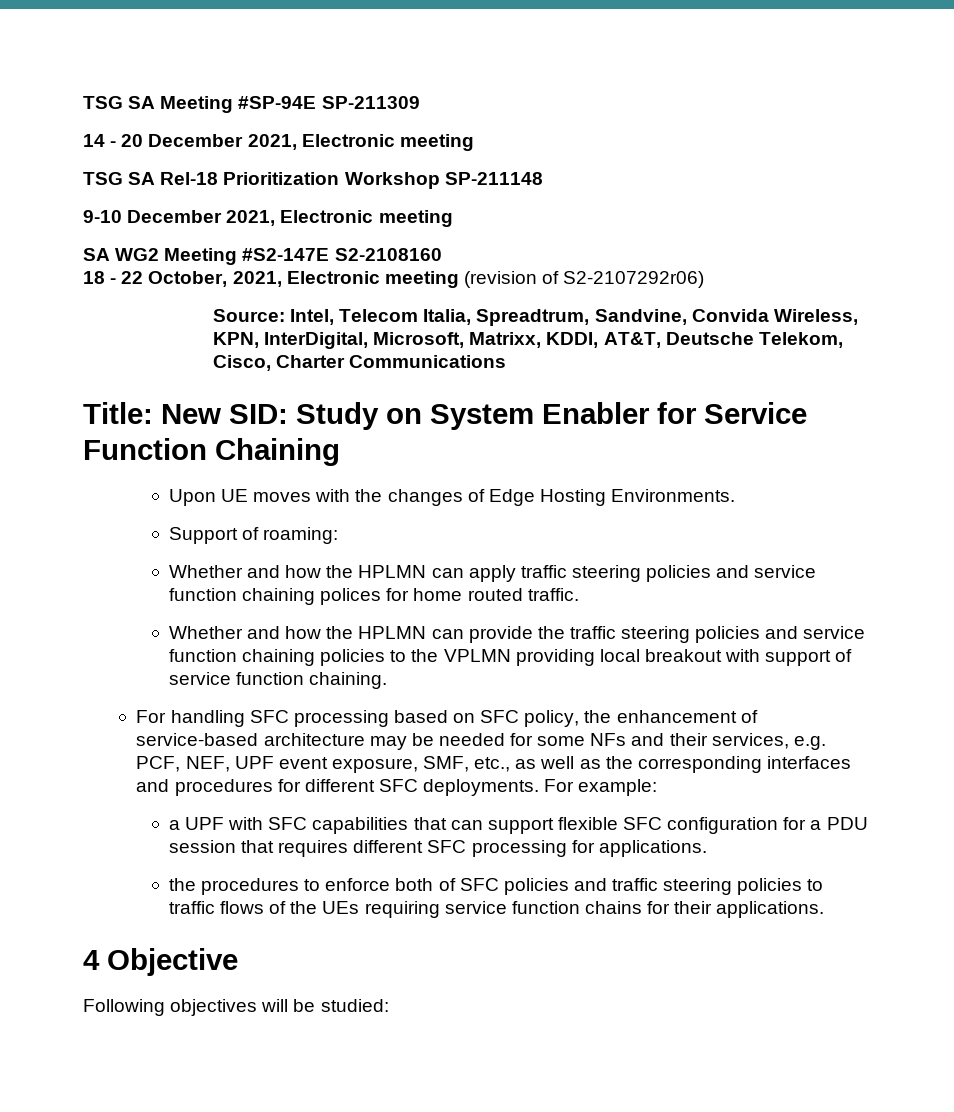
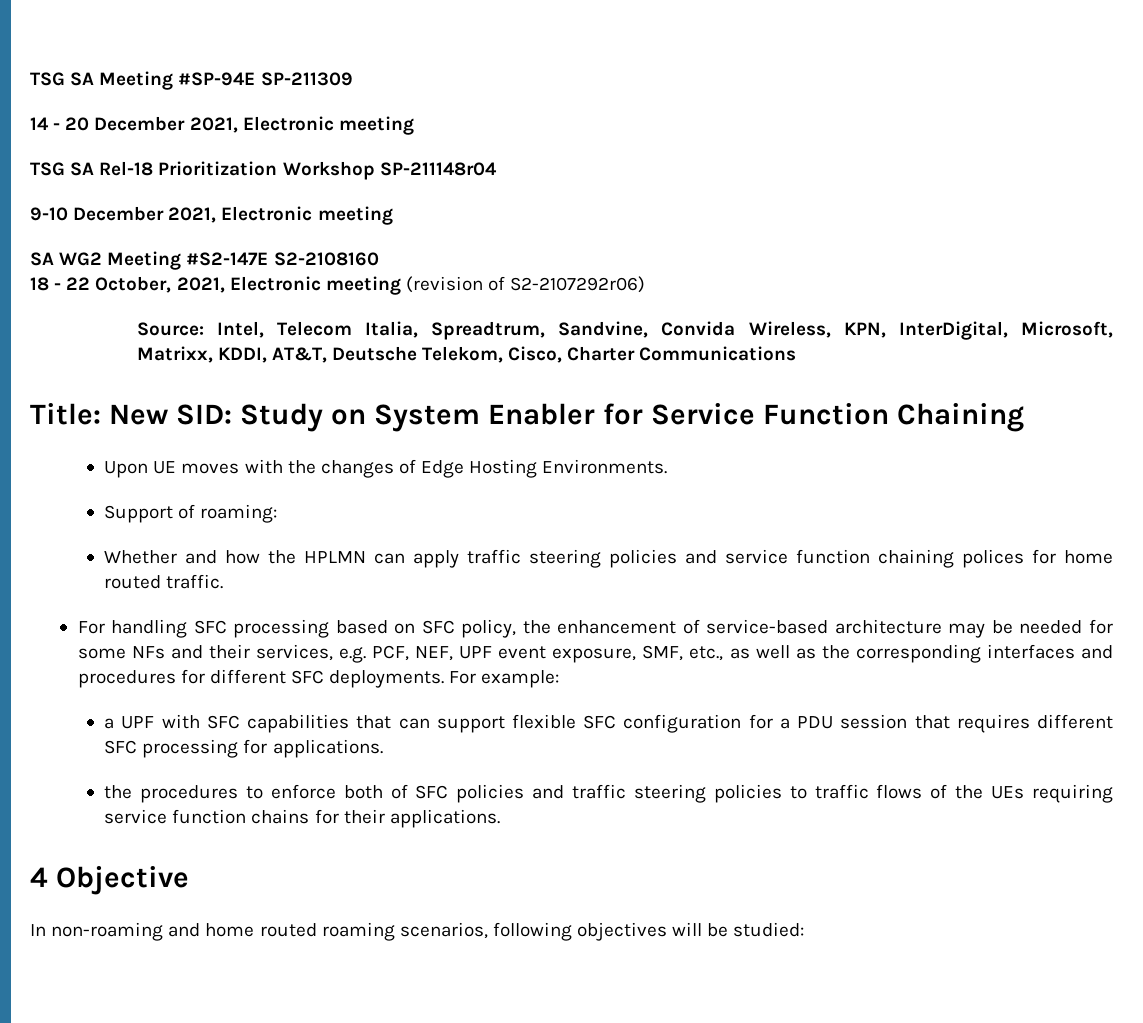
- TSG SA Rel-18 Prioritization Workshop SP-211148
+ TSG SA Rel-18 Prioritization Workshop SP-211148r04
- Whether and how the HPLMN can provide the traffic steering policies and service function chaining policies to the VPLMN providing local breakout with support of service function chaining.
- Following objectives will be studied:
+ In non-roaming and home routed roaming scenarios, following objectives will be studied:

